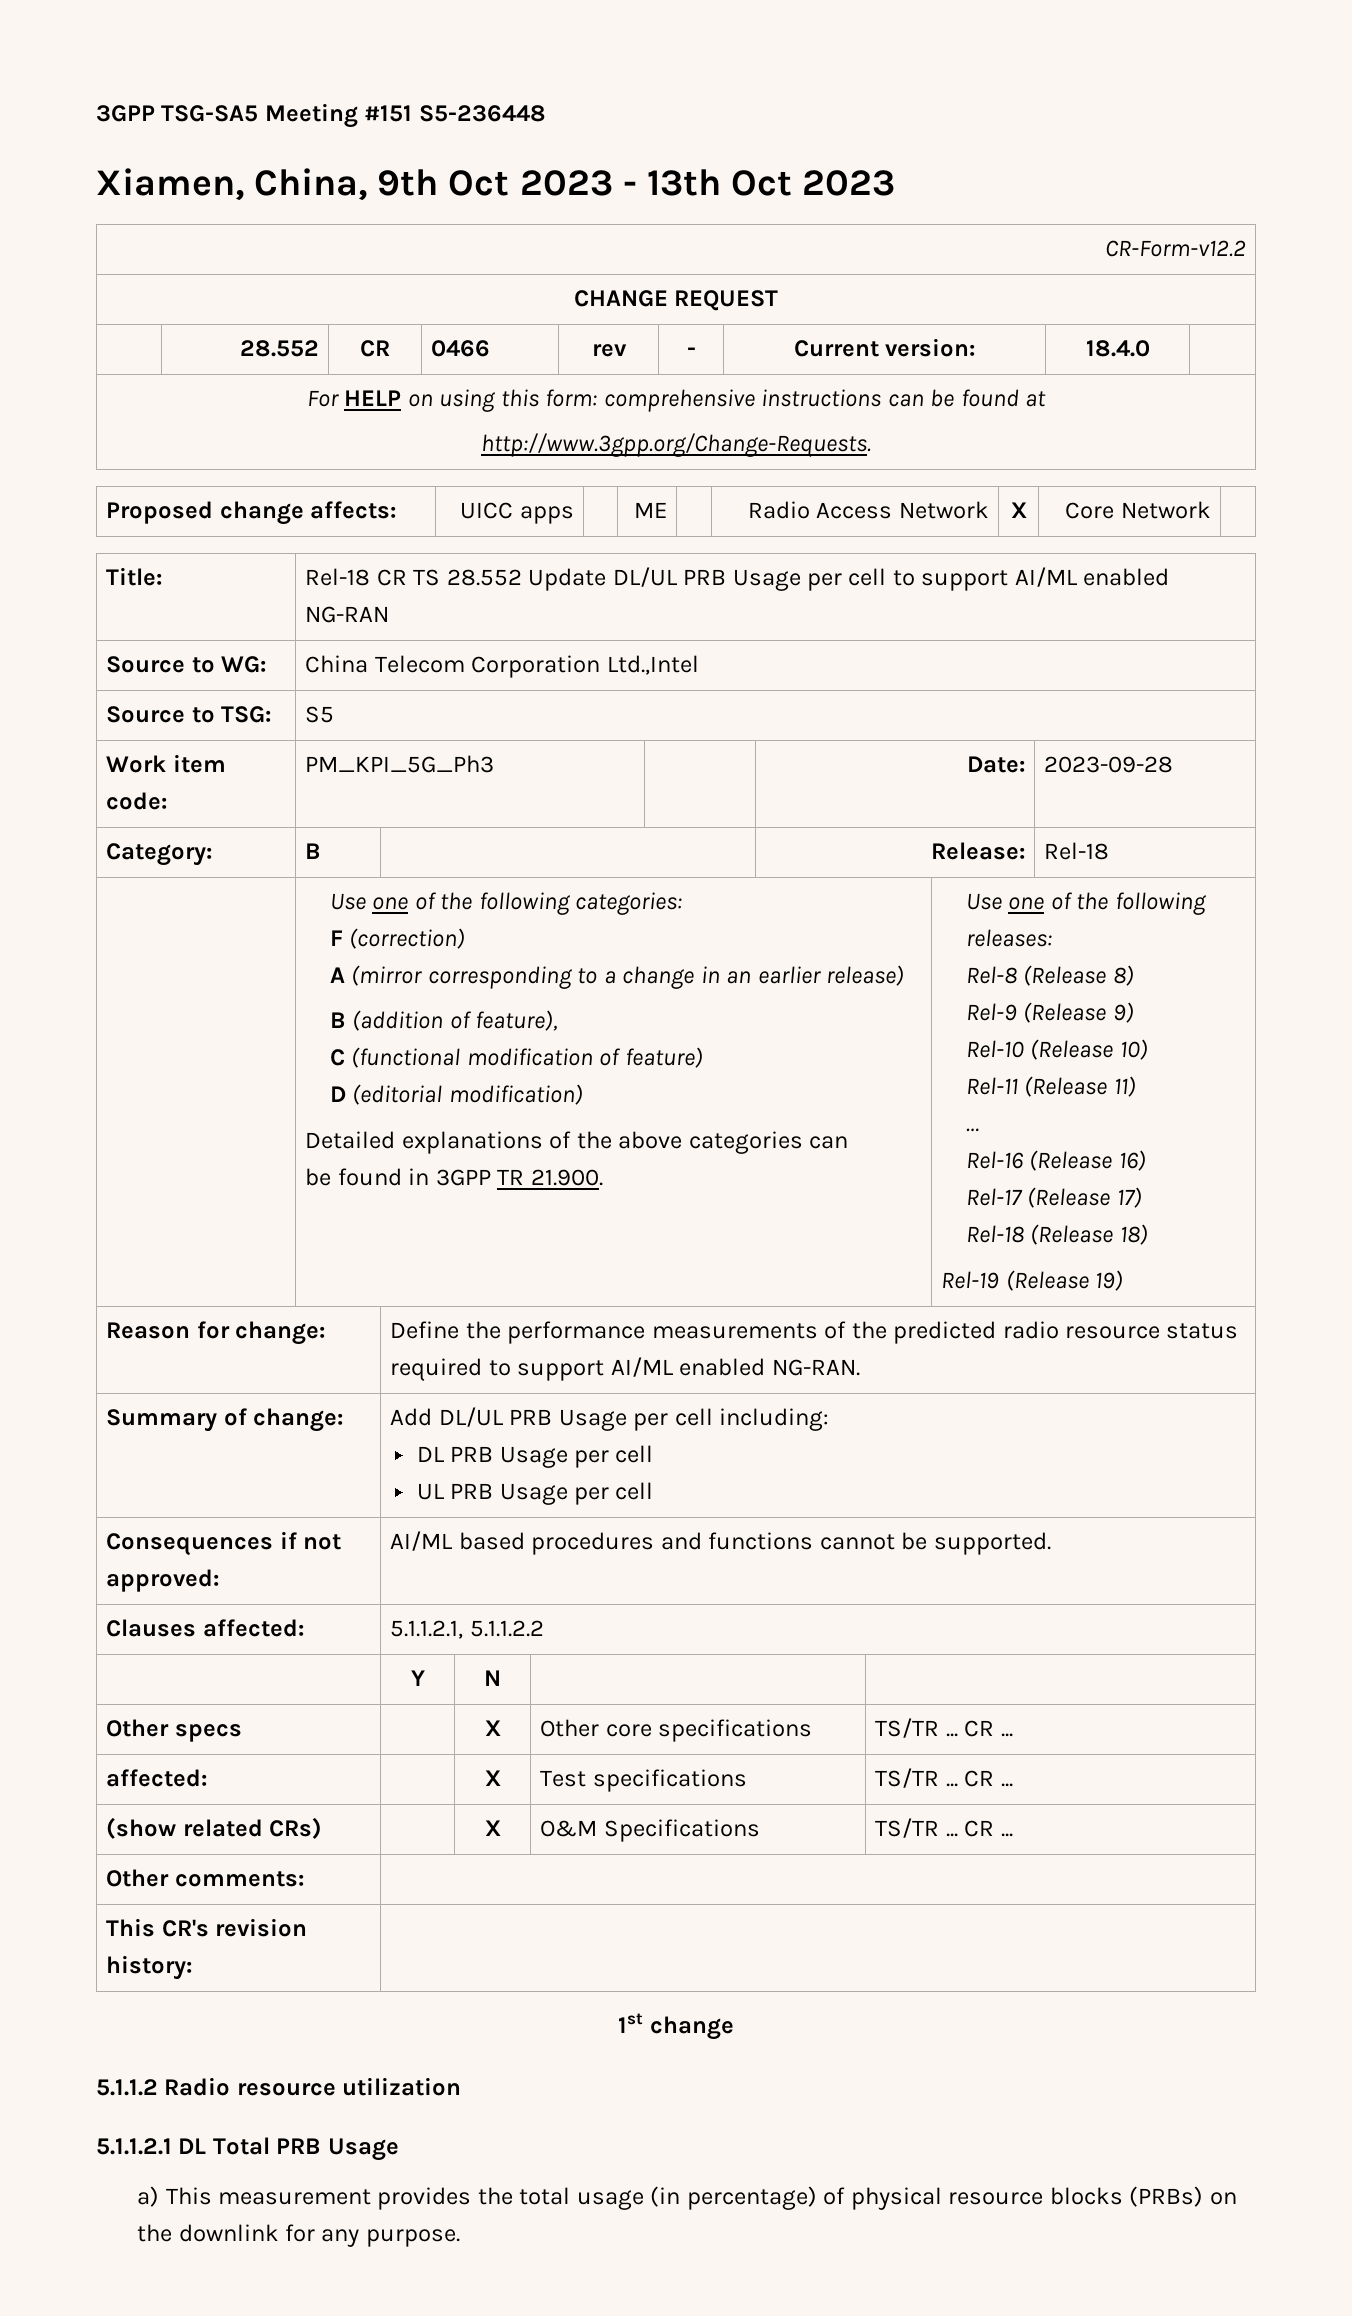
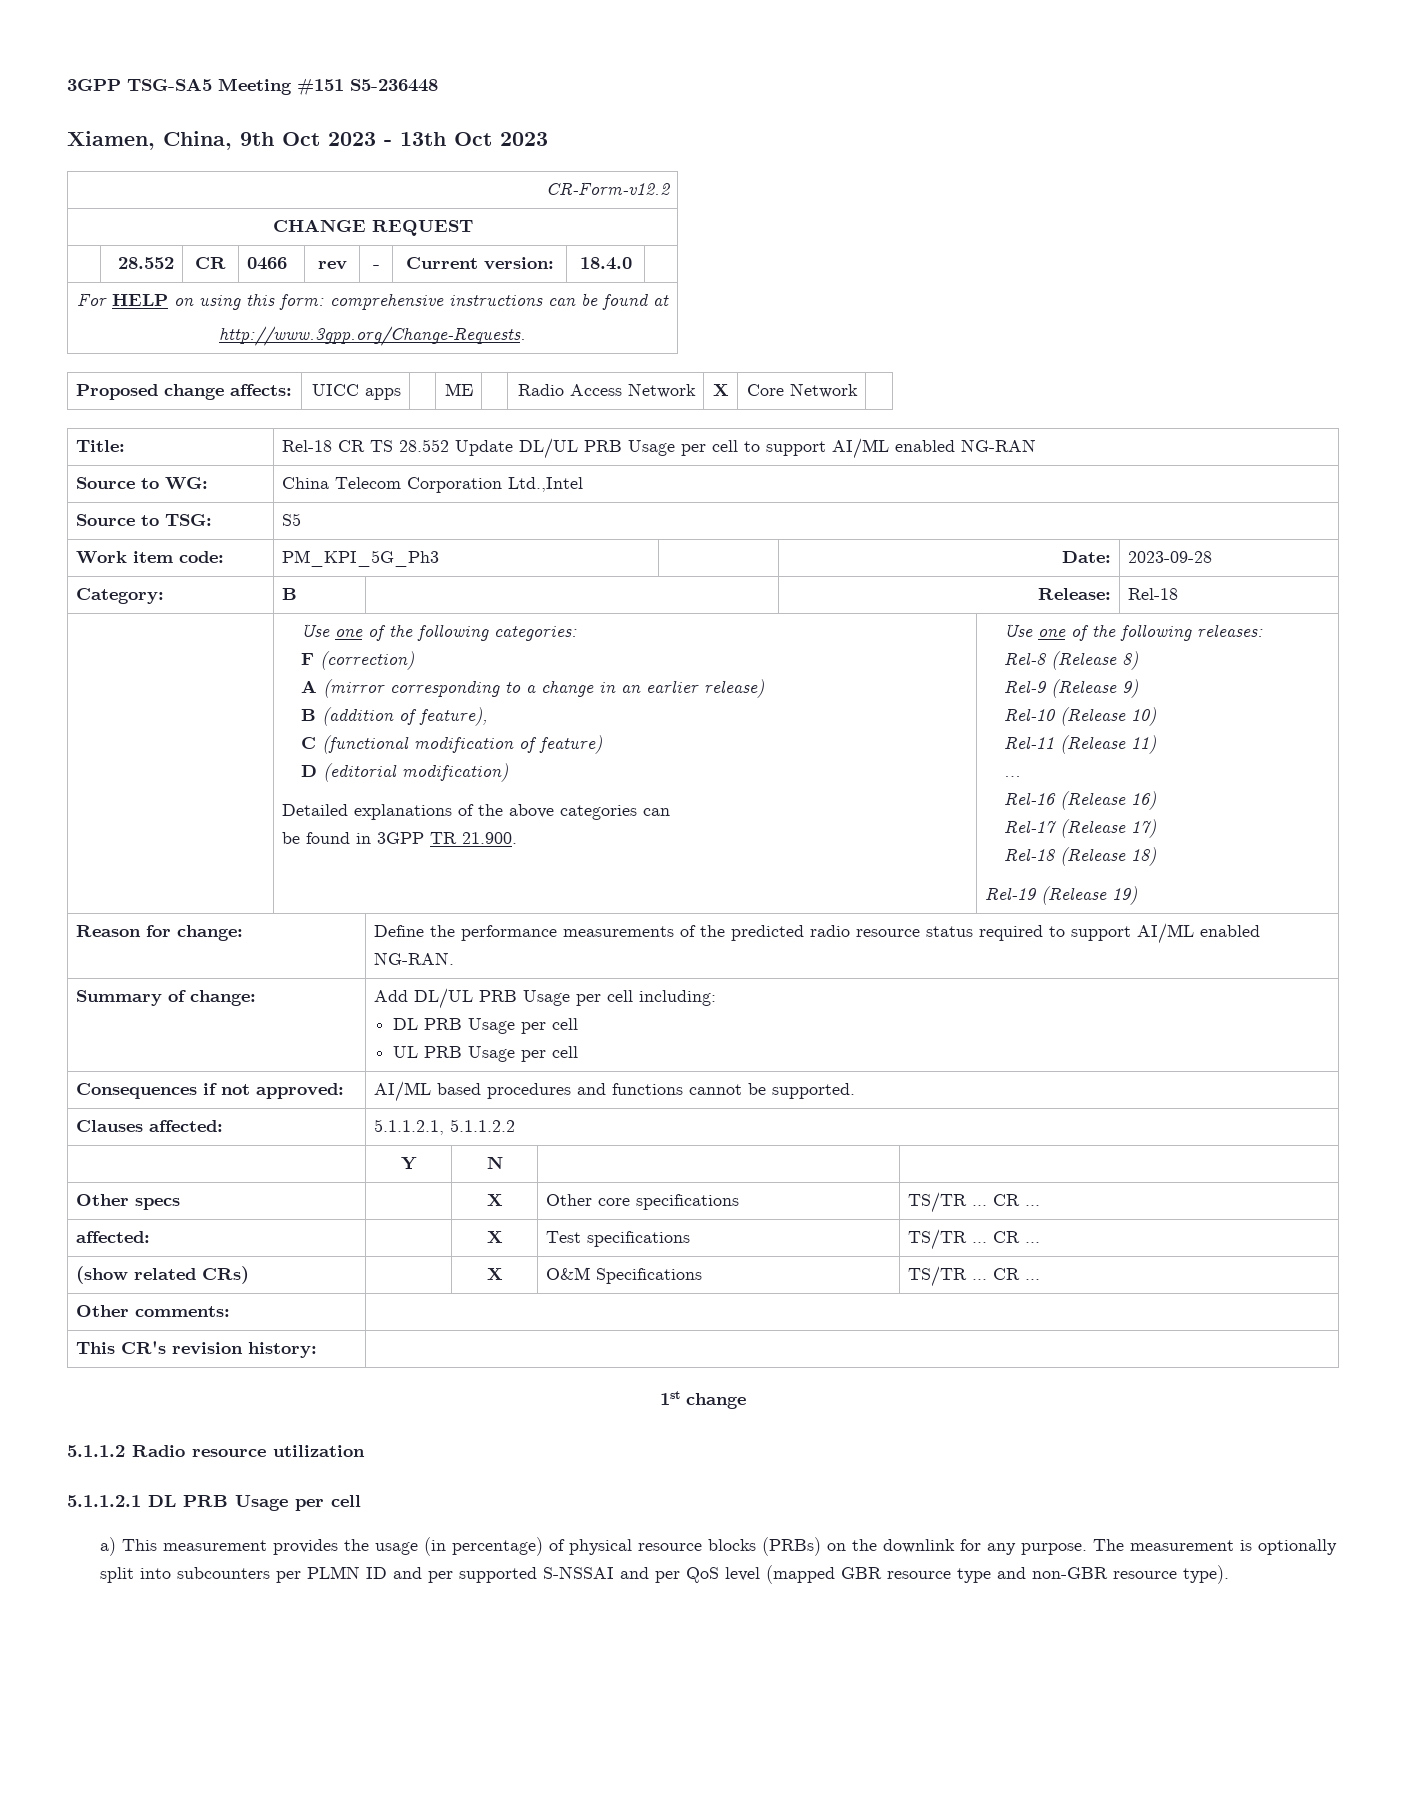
- 5.1.1.2.1 DL Total PRB Usage
+ 5.1.1.2.1 DL PRB Usage per cell
- a) This measurement provides the total usage (in percentage) of physical resource blocks (PRBs) on the downlink for any purpose.
+ a) This measurement provides the usage (in percentage) of physical resource blocks (PRBs) on the downlink for any purpose.
+ The measurement is optionally split into subcounters per PLMN ID and per supported S-NSSAI and per QoS level (mapped GBR resource type and non-GBR resource type).

